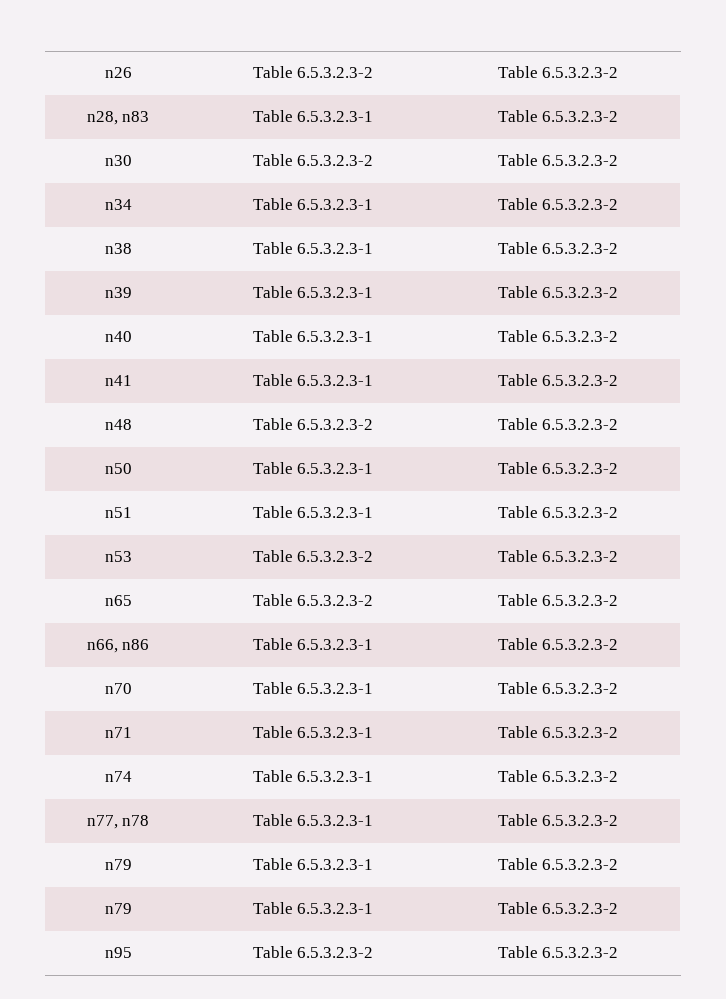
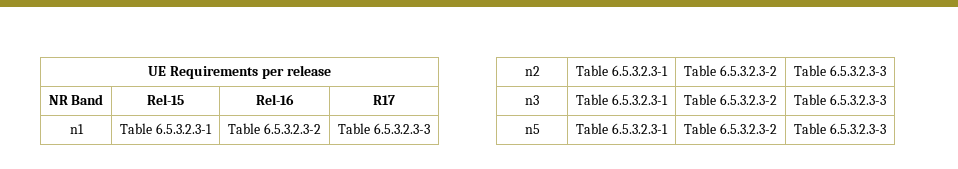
- n26 | Table 6.5.3.2.3-2 | Table 6.5.3.2.3-2
- n28, n83 | Table 6.5.3.2.3-1 | Table 6.5.3.2.3-2
- n30 | Table 6.5.3.2.3-2 | Table 6.5.3.2.3-2
- n34 | Table 6.5.3.2.3-1 | Table 6.5.3.2.3-2
- n38 | Table 6.5.3.2.3-1 | Table 6.5.3.2.3-2
- n39 | Table 6.5.3.2.3-1 | Table 6.5.3.2.3-2
- n40 | Table 6.5.3.2.3-1 | Table 6.5.3.2.3-2
- n41 | Table 6.5.3.2.3-1 | Table 6.5.3.2.3-2
- n48 | Table 6.5.3.2.3-2 | Table 6.5.3.2.3-2
- n50 | Table 6.5.3.2.3-1 | Table 6.5.3.2.3-2
- n51 | Table 6.5.3.2.3-1 | Table 6.5.3.2.3-2
- n53 | Table 6.5.3.2.3-2 | Table 6.5.3.2.3-2
- n65 | Table 6.5.3.2.3-2 | Table 6.5.3.2.3-2
- n66, n86 | Table 6.5.3.2.3-1 | Table 6.5.3.2.3-2
- n70 | Table 6.5.3.2.3-1 | Table 6.5.3.2.3-2
- n71 | Table 6.5.3.2.3-1 | Table 6.5.3.2.3-2
- n74 | Table 6.5.3.2.3-1 | Table 6.5.3.2.3-2
- n77, n78 | Table 6.5.3.2.3-1 | Table 6.5.3.2.3-2
- n79 | Table 6.5.3.2.3-1 | Table 6.5.3.2.3-2
- n79 | Table 6.5.3.2.3-1 | Table 6.5.3.2.3-2
- n95 | Table 6.5.3.2.3-2 | Table 6.5.3.2.3-2
+ UE Requirements per release
+ NR Band | Rel-15 | Rel-16 | R17
+ n1 | Table 6.5.3.2.3-1 | Table 6.5.3.2.3-2 | Table 6.5.3.2.3-3
+ n2 | Table 6.5.3.2.3-1 | Table 6.5.3.2.3-2 | Table 6.5.3.2.3-3
+ n3 | Table 6.5.3.2.3-1 | Table 6.5.3.2.3-2 | Table 6.5.3.2.3-3
+ n5 | Table 6.5.3.2.3-1 | Table 6.5.3.2.3-2 | Table 6.5.3.2.3-3

